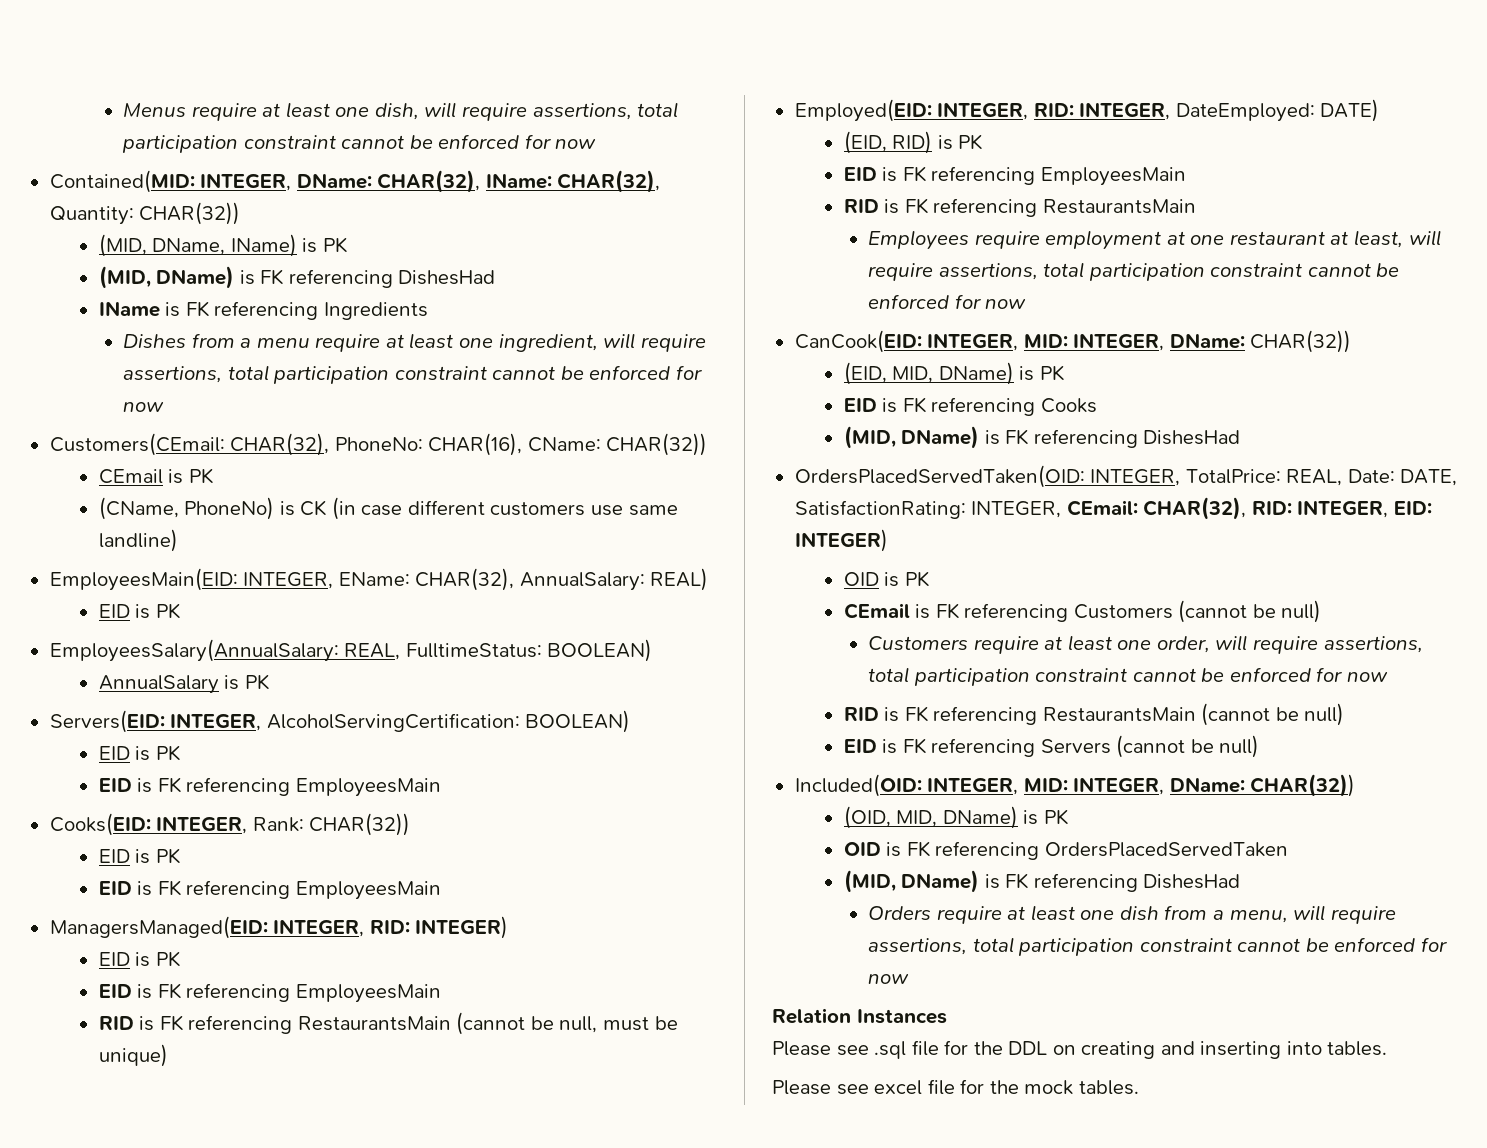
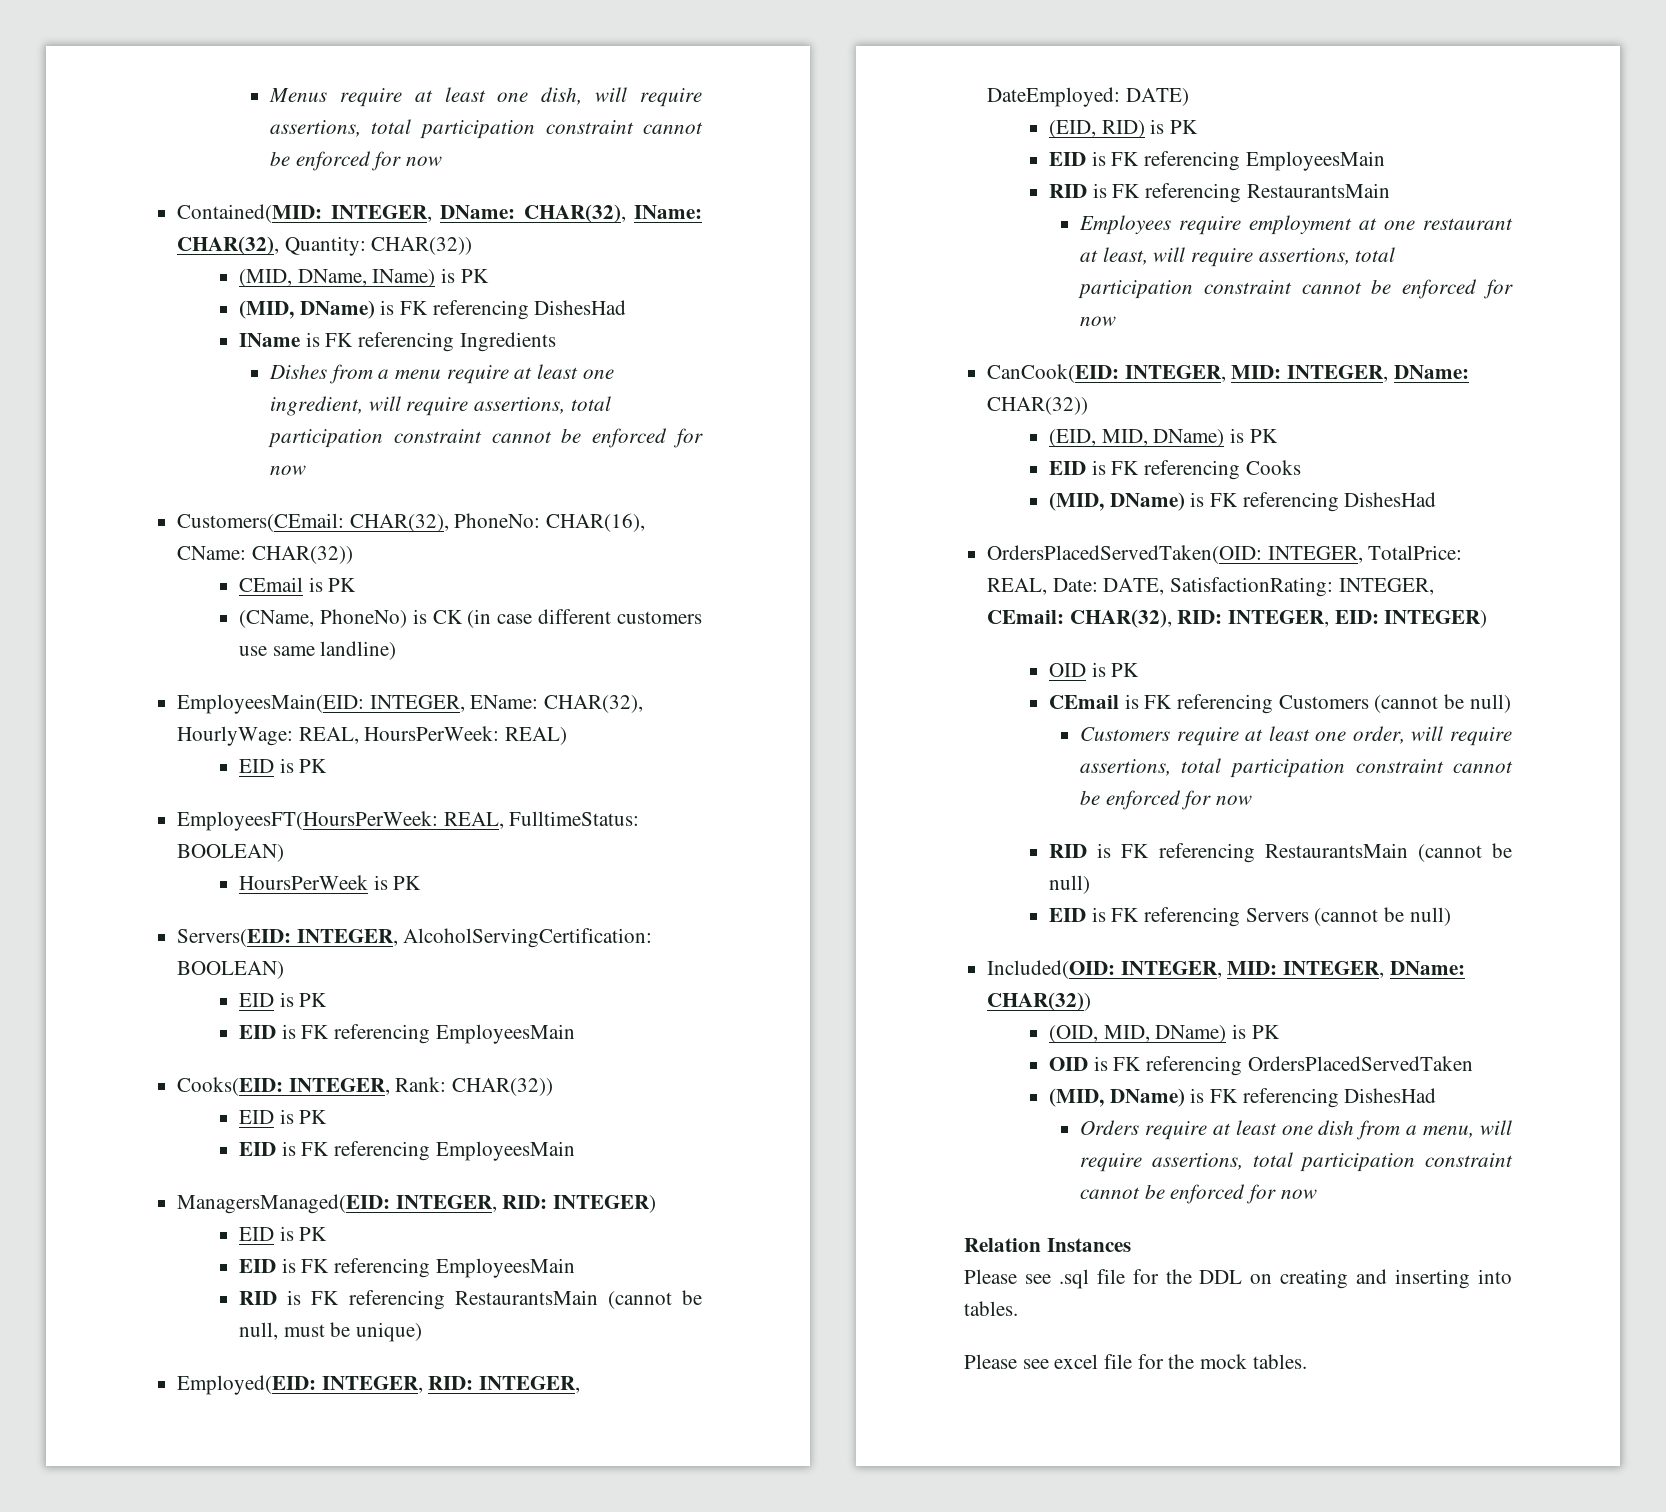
- EmployeesMain(EID: INTEGER, EName: CHAR(32), AnnualSalary: REAL)
+ EmployeesMain(EID: INTEGER, EName: CHAR(32), HourlyWage: REAL, HoursPerWeek: REAL)
- EmployeesSalary(AnnualSalary: REAL, FulltimeStatus: BOOLEAN)
+ EmployeesFT(HoursPerWeek: REAL, FulltimeStatus: BOOLEAN)
- AnnualSalary is PK
+ HoursPerWeek is PK

